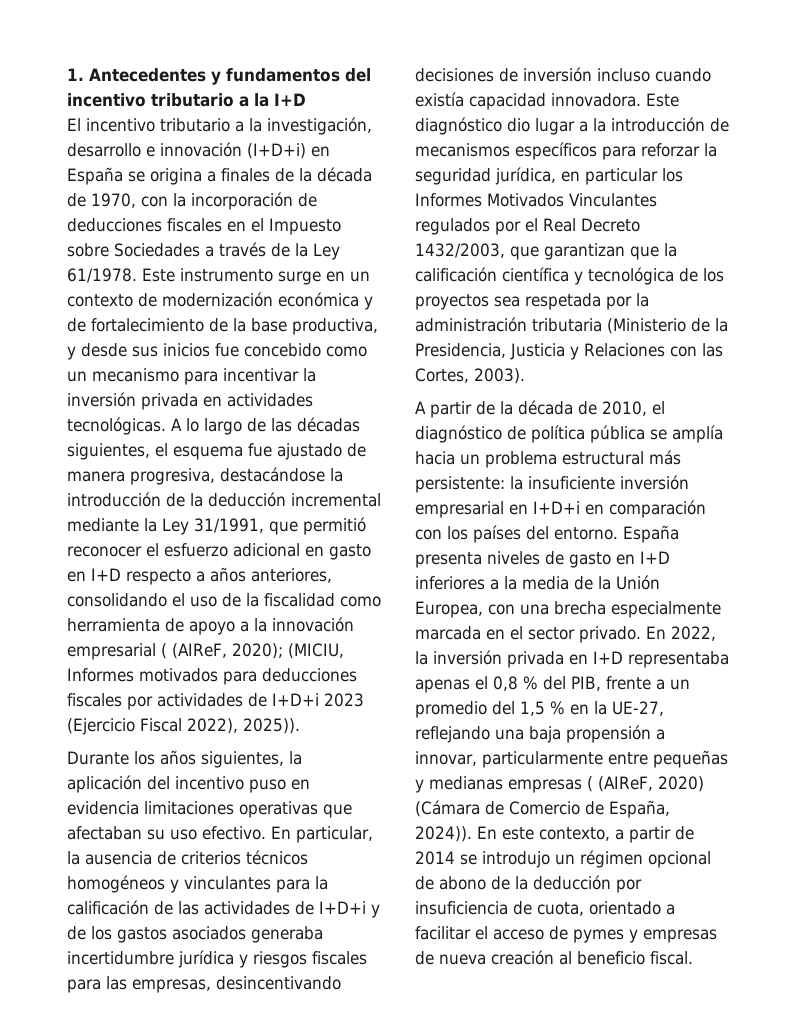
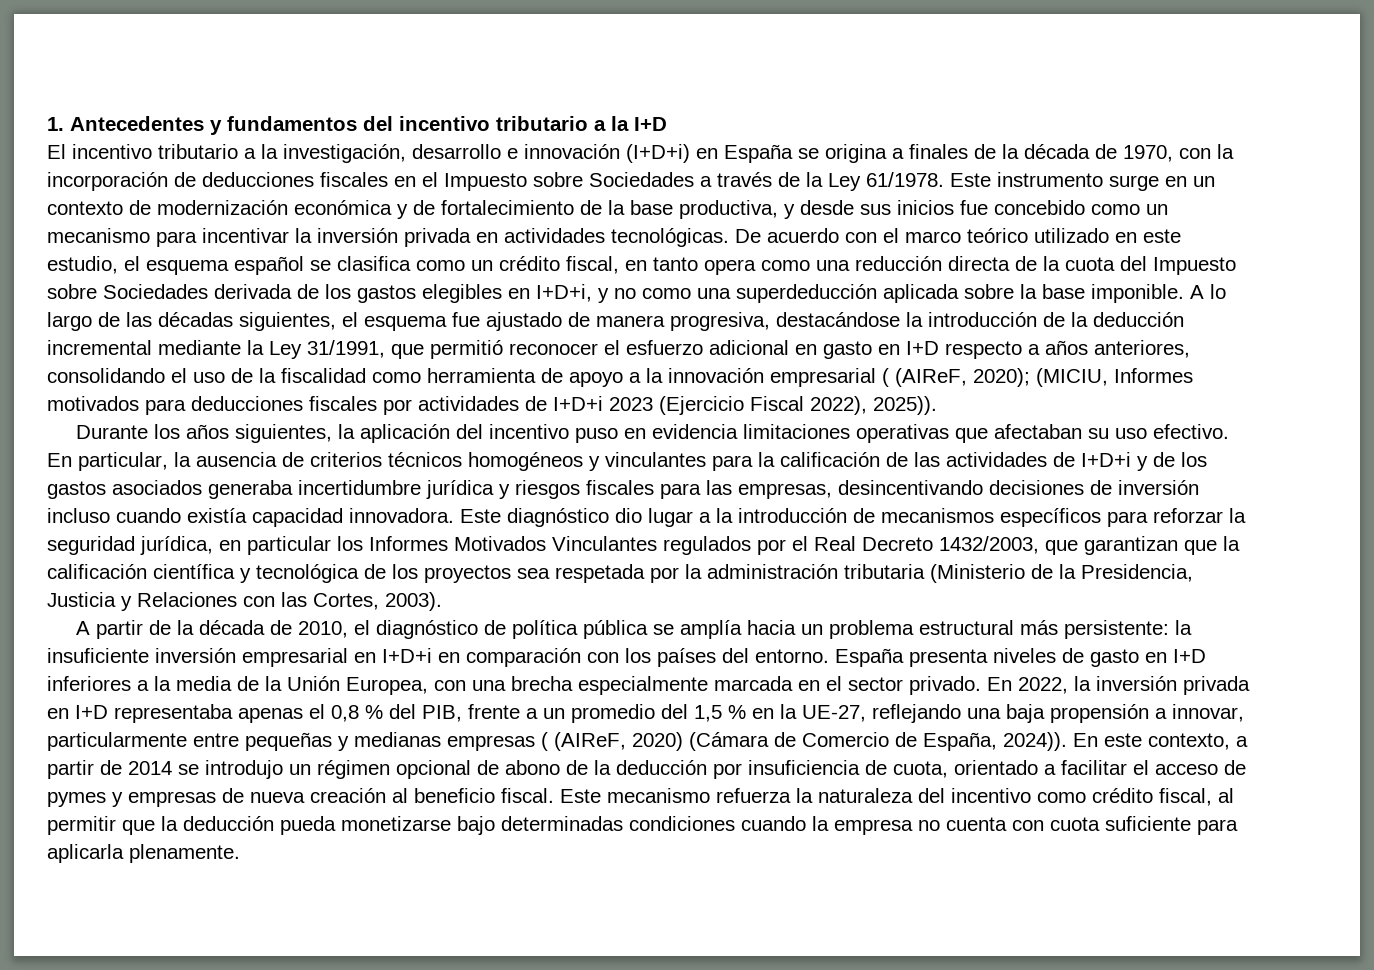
+ De acuerdo con el marco teórico utilizado en este estudio, el esquema español se clasifica como un crédito fiscal, en tanto opera como una reducción directa de la cuota del Impuesto sobre Sociedades derivada de los gastos elegibles en I+D+i, y no como una superdeducción aplicada sobre la base imponible.
+ Este mecanismo refuerza la naturaleza del incentivo como crédito fiscal, al permitir que la deducción pueda monetizarse bajo determinadas condiciones cuando la empresa no cuenta con cuota suficiente para aplicarla plenamente.

